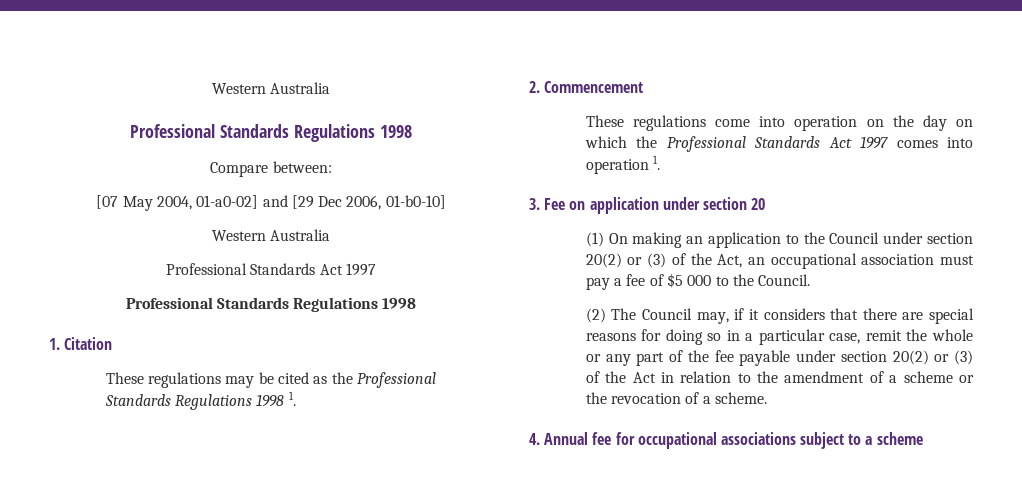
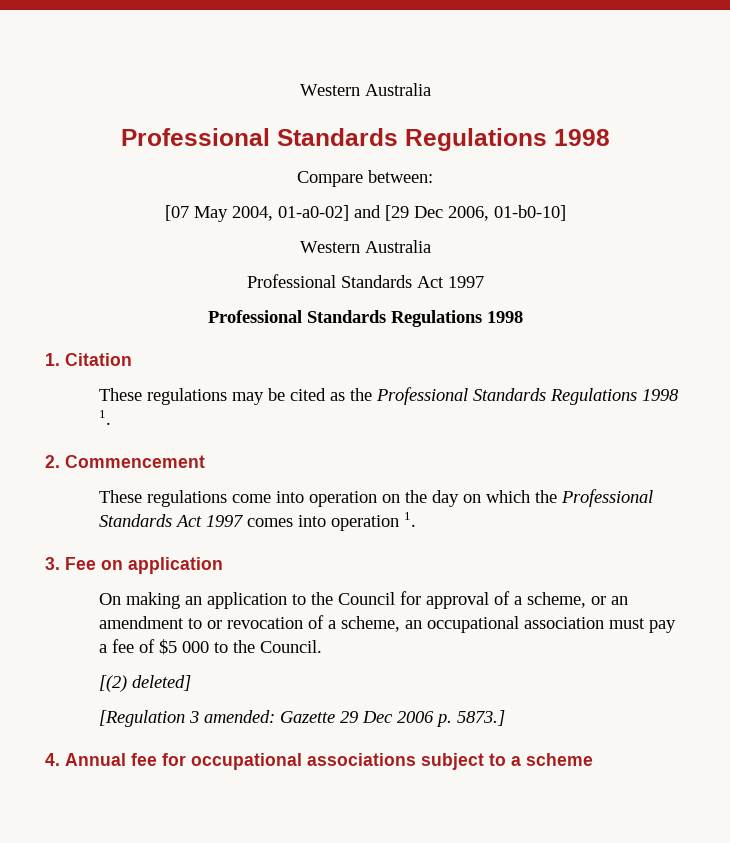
- 3. Fee on application under section 20
- (1) On making an application to the Council under section 20(2) or (3) of the Act, an occupational association must pay a fee of $5 000 to the Council.
+ 3. Fee on application
+ On making an application to the Council for approval of a scheme, or an amendment to or revocation of a scheme, an occupational association must pay a fee of $5 000 to the Council.
- (2) The Council may, if it considers that there are special reasons for doing so in a particular case, remit the whole or any part of the fee payable under section 20(2) or (3) of the Act in relation to the amendment of a scheme or the revocation of a scheme.
+ [(2) deleted]
+ [Regulation 3 amended: Gazette 29 Dec 2006 p. 5873.]

